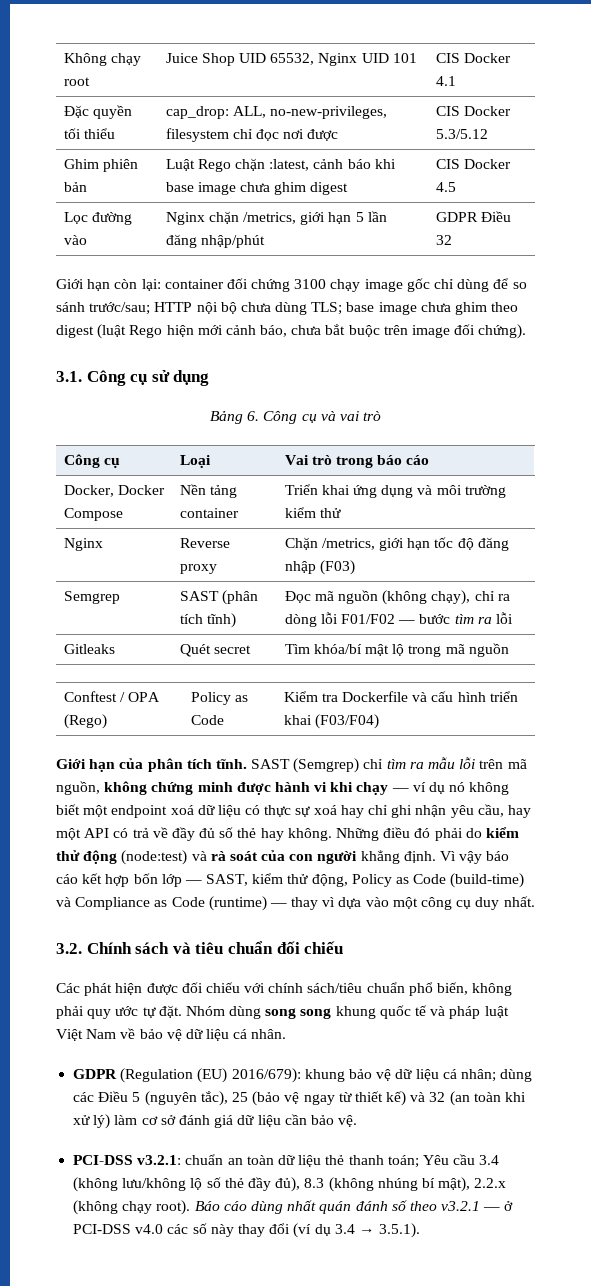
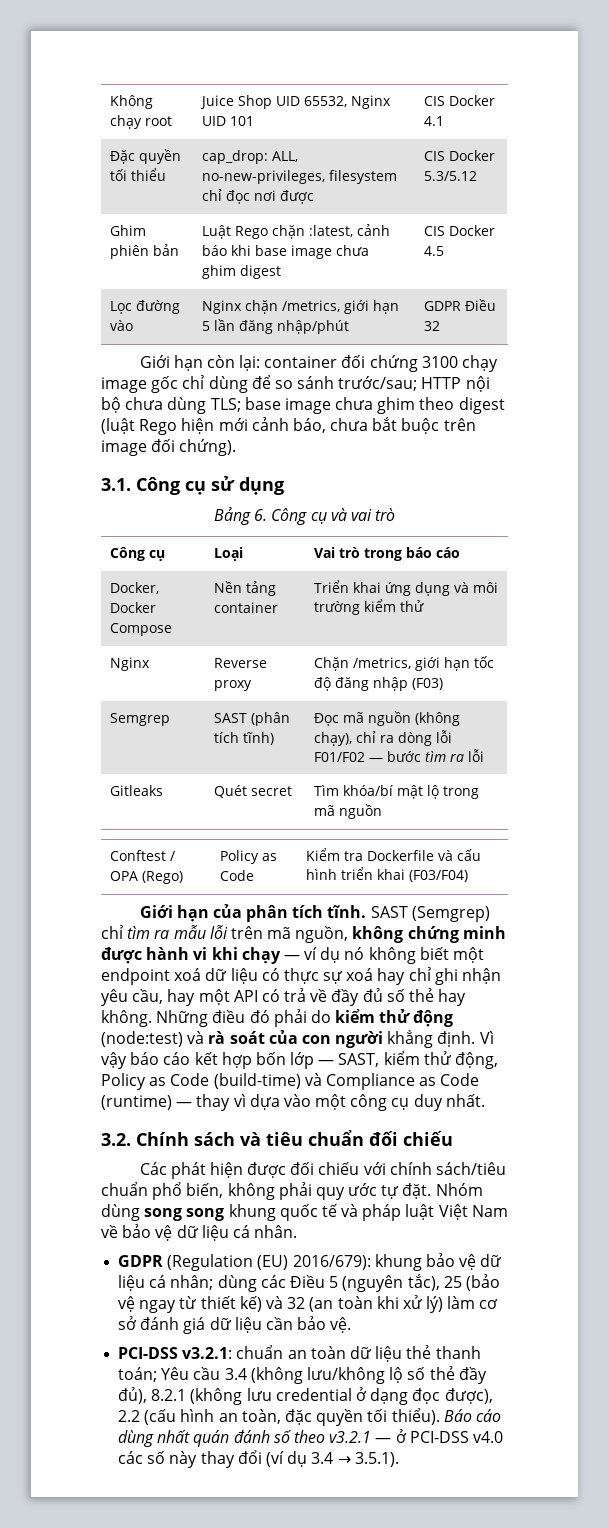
- PCI-DSS v3.2.1: chuẩn an toàn dữ liệu thẻ thanh toán; Yêu cầu 3.4 (không lưu/không lộ số thẻ đầy đủ), 8.3 (không nhúng bí mật), 2.2.x (không chạy root).
+ PCI-DSS v3.2.1: chuẩn an toàn dữ liệu thẻ thanh toán; Yêu cầu 3.4 (không lưu/không lộ số thẻ đầy đủ), 8.2.1 (không lưu credential ở dạng đọc được), 2.2 (cấu hình an toàn, đặc quyền tối thiểu).

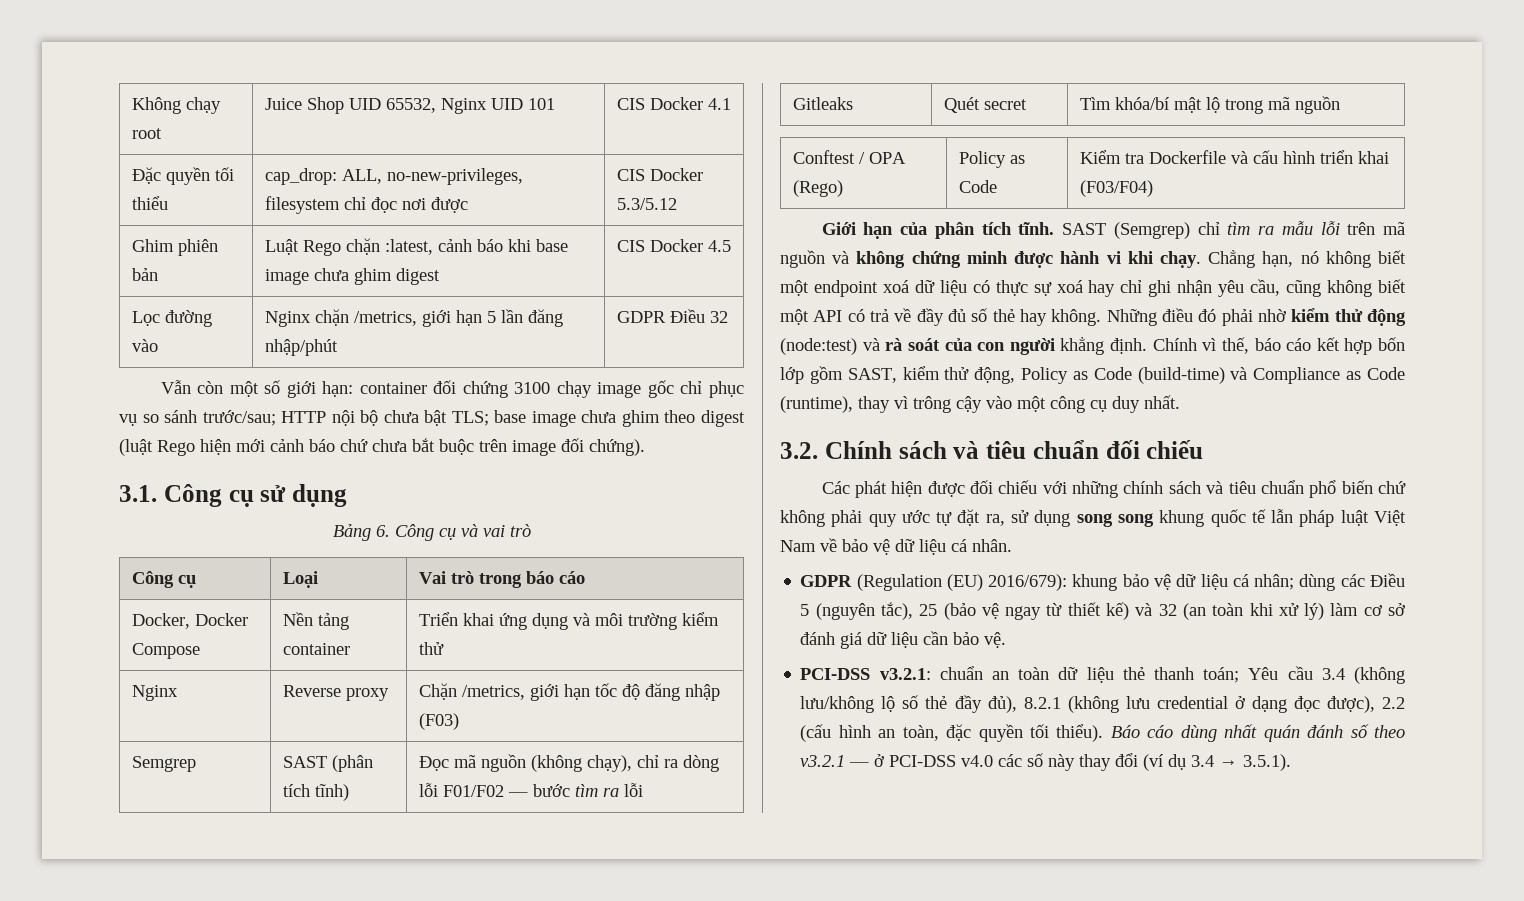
- Giới hạn còn lại: container đối chứng 3100 chạy image gốc chỉ dùng để so sánh trước/sau; HTTP nội bộ chưa dùng TLS; base image chưa ghim theo digest (luật Rego hiện mới cảnh báo, chưa bắt buộc trên image đối chứng).
+ Vẫn còn một số giới hạn: container đối chứng 3100 chạy image gốc chỉ phục vụ so sánh trước/sau; HTTP nội bộ chưa bật TLS; base image chưa ghim theo digest (luật Rego hiện mới cảnh báo chứ chưa bắt buộc trên image đối chứng).
- SAST (Semgrep) chỉ tìm ra mẫu lỗi trên mã nguồn, không chứng minh được hành vi khi chạy — ví dụ nó không biết một endpoint xoá dữ liệu có thực sự xoá hay chỉ ghi nhận yêu cầu, hay một API có trả về đầy đủ số thẻ hay không.
+ SAST (Semgrep) chỉ tìm ra mẫu lỗi trên mã nguồn và không chứng minh được hành vi khi chạy. Chẳng hạn, nó không biết một endpoint xoá dữ liệu có thực sự xoá hay chỉ ghi nhận yêu cầu, cũng không biết một API có trả về đầy đủ số thẻ hay không.
- Những điều đó phải do kiểm thử động (node:test) và rà soát của con người khẳng định.
+ Những điều đó phải nhờ kiểm thử động (node:test) và rà soát của con người khẳng định.
- Vì vậy báo cáo kết hợp bốn lớp — SAST, kiểm thử động, Policy as Code (build-time) và Compliance as Code (runtime) — thay vì dựa vào một công cụ duy nhất.
+ Chính vì thế, báo cáo kết hợp bốn lớp gồm SAST, kiểm thử động, Policy as Code (build-time) và Compliance as Code (runtime), thay vì trông cậy vào một công cụ duy nhất.
- Các phát hiện được đối chiếu với chính sách/tiêu chuẩn phổ biến, không phải quy ước tự đặt. Nhóm dùng song song khung quốc tế và pháp luật Việt Nam về bảo vệ dữ liệu cá nhân.
+ Các phát hiện được đối chiếu với những chính sách và tiêu chuẩn phổ biến chứ không phải quy ước tự đặt ra, sử dụng song song khung quốc tế lẫn pháp luật Việt Nam về bảo vệ dữ liệu cá nhân.

